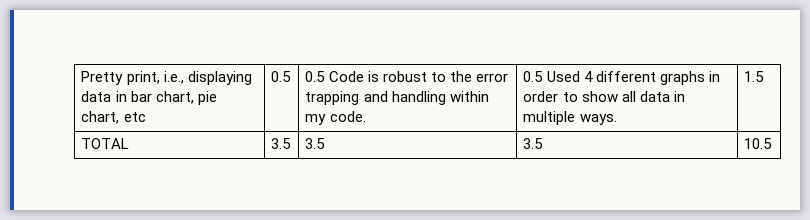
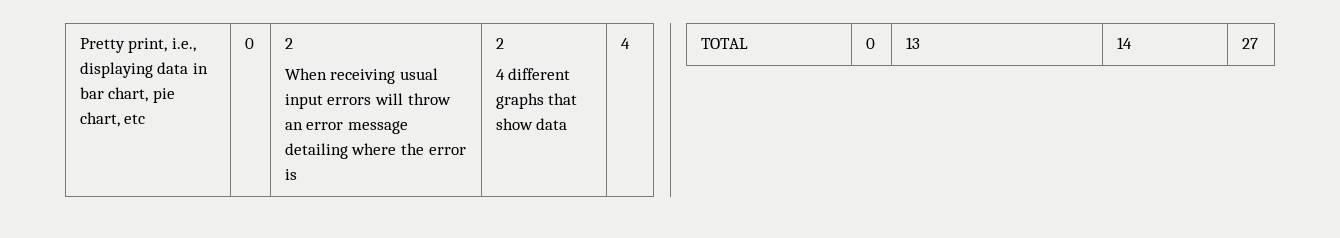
- Pretty print, i.e., displaying data in bar chart, pie chart, etc | 0.5 | 0.5 Code is robust to the error trapping and handling within my code. | 0.5 Used 4 different graphs in order to show all data in multiple ways. | 1.5
- TOTAL | 3.5 | 3.5 | 3.5 | 10.5
+ Pretty print, i.e., displaying data in bar chart, pie chart, etc | 0 | 2
+ When receiving usual input errors will throw an error message detailing where the error is | 2
+ 4 different graphs that show data | 4
+ TOTAL | 0 | 13 | 14 | 27

